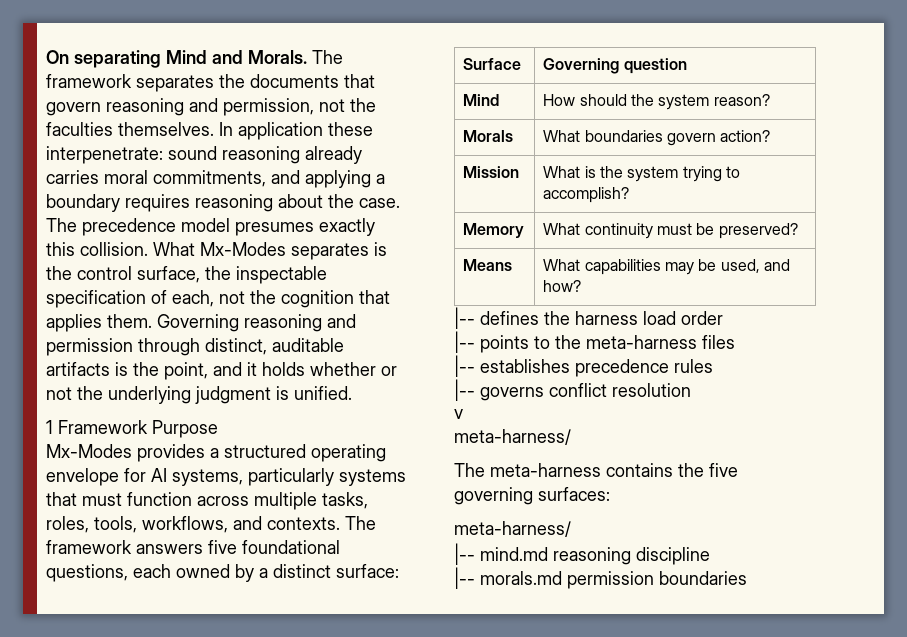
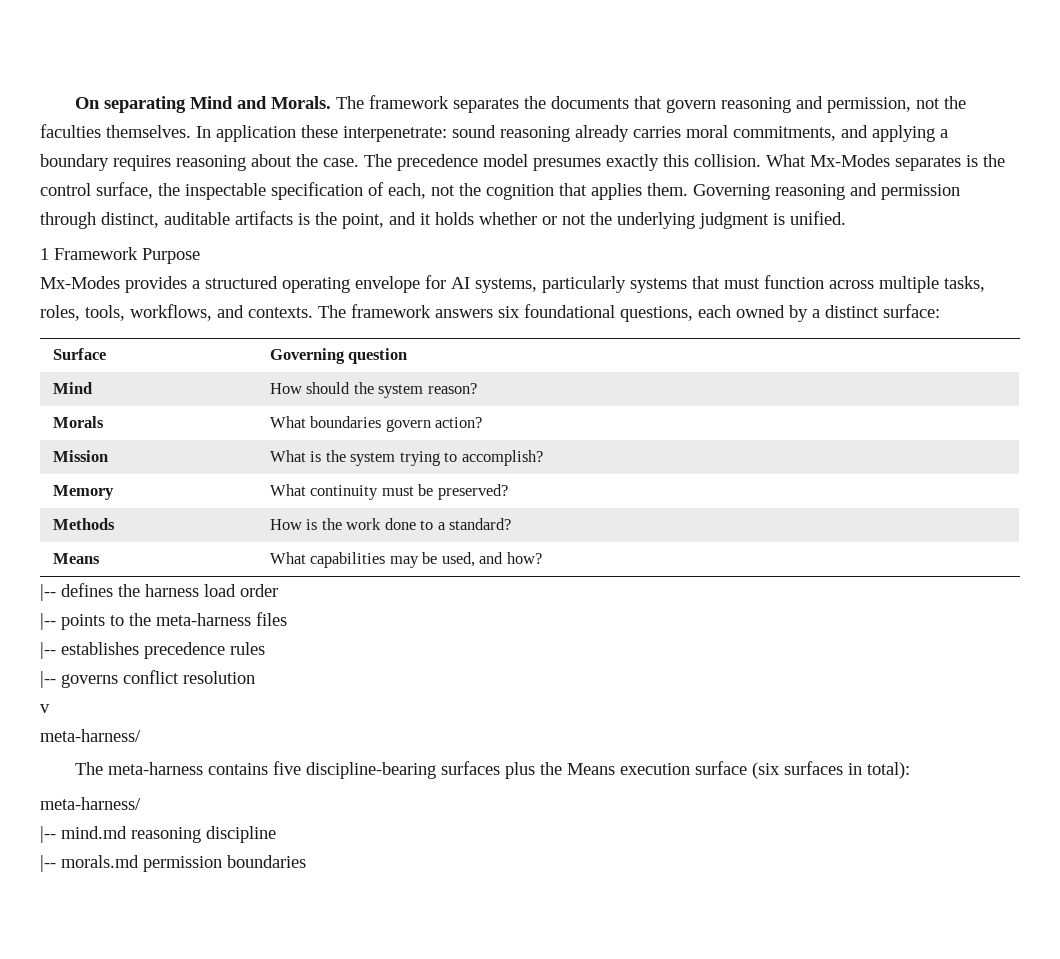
- The framework answers five foundational questions, each owned by a distinct surface:
+ The framework answers six foundational questions, each owned by a distinct surface:
+ Methods | How is the work done to a standard?
- The meta-harness contains the five governing surfaces:
+ The meta-harness contains five discipline-bearing surfaces plus the Means execution surface (six surfaces in total):

